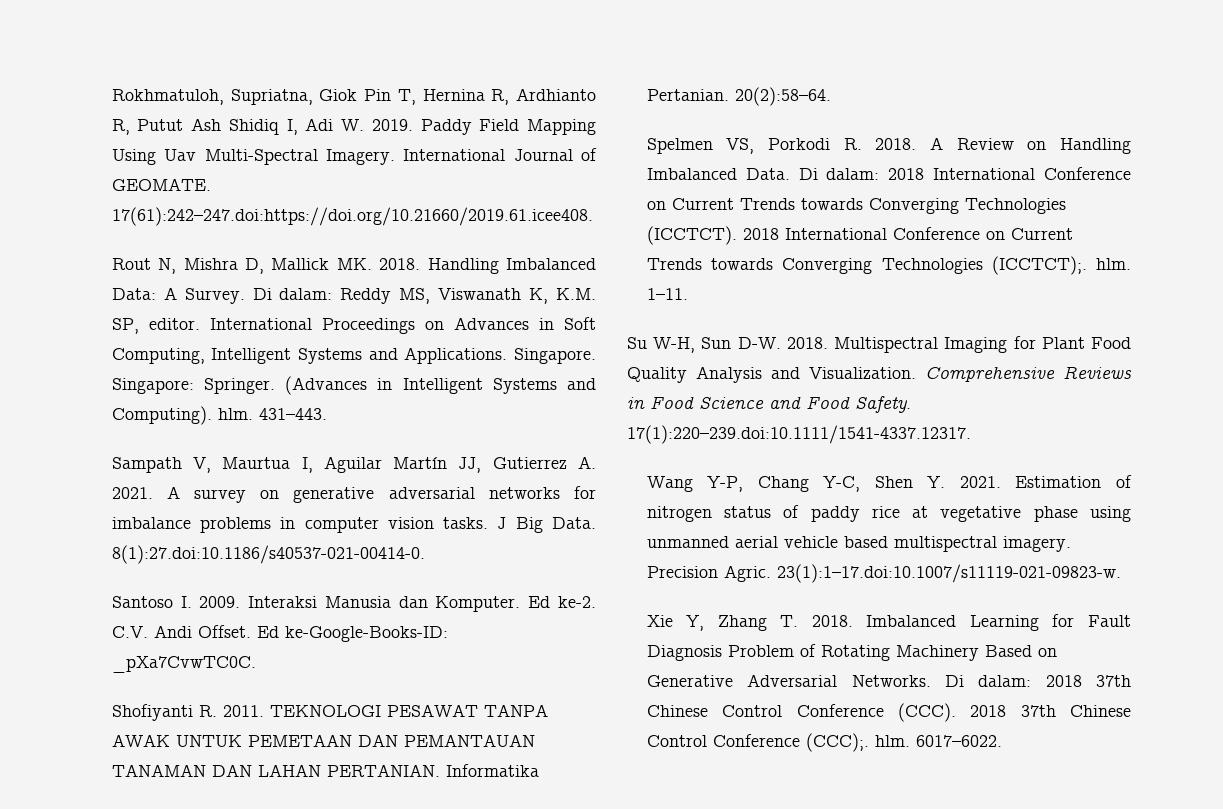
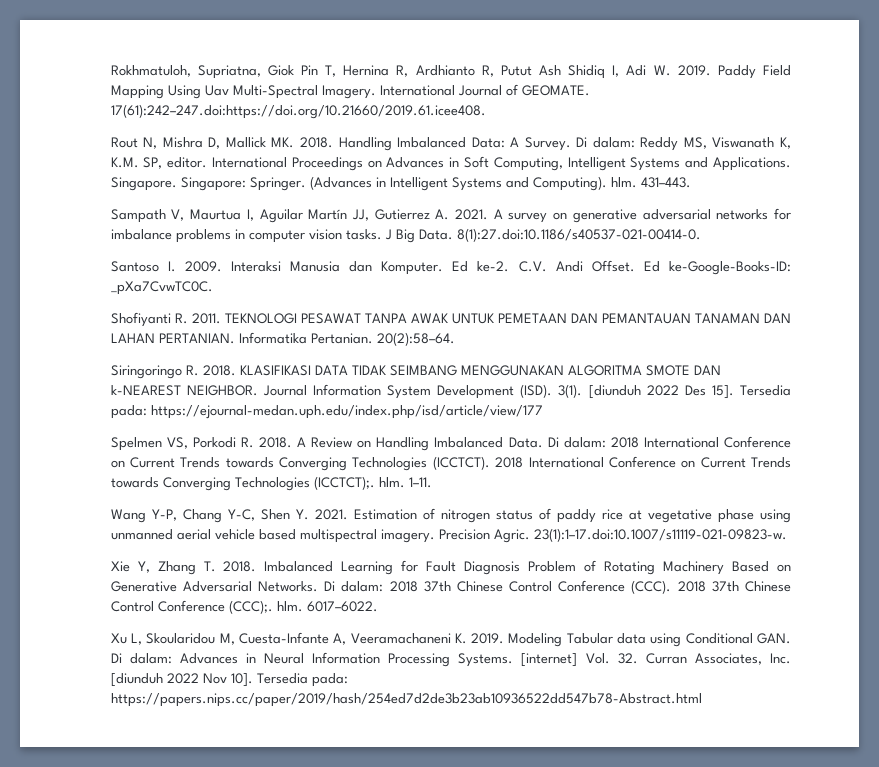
+ Siringoringo R. 2018. KLASIFIKASI DATA TIDAK SEIMBANG MENGGUNAKAN ALGORITMA SMOTE DAN k-NEAREST NEIGHBOR. Journal Information System Development (ISD). 3(1). [diunduh 2022 Des 15]. Tersedia pada: https://ejournal-medan.uph.edu/index.php/isd/article/view/177
- Su W-H, Sun D-W. 2018. Multispectral Imaging for Plant Food Quality Analysis and Visualization. Comprehensive Reviews in Food Science and Food Safety. 17(1):220–239.doi:10.1111/1541-4337.12317.
+ Xu L, Skoularidou M, Cuesta-Infante A, Veeramachaneni K. 2019. Modeling Tabular data using Conditional GAN. Di dalam: Advances in Neural Information Processing Systems. [internet] Vol. 32. Curran Associates, Inc. [diunduh 2022 Nov 10]. Tersedia pada: https://papers.nips.cc/paper/2019/hash/254ed7d2de3b23ab10936522dd547b78-Abstract.html

